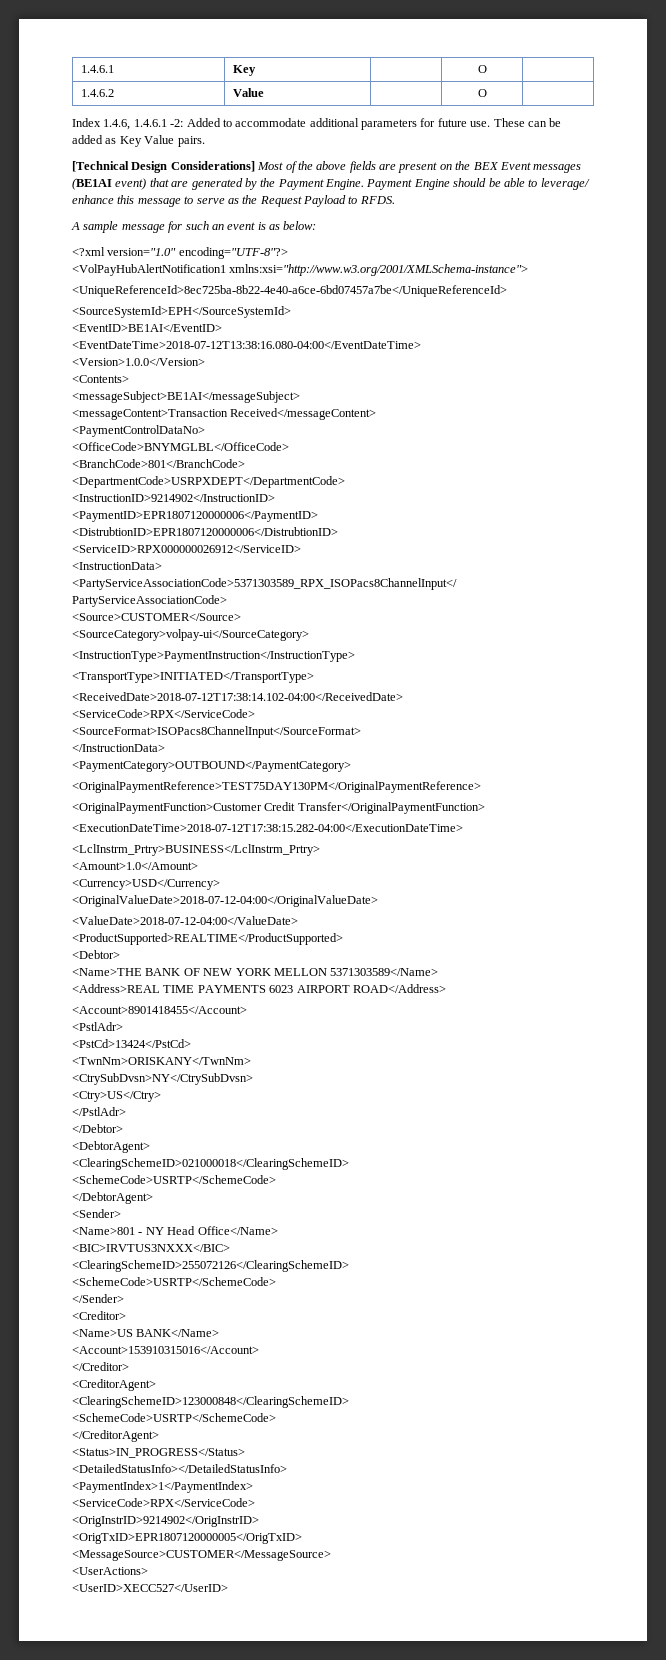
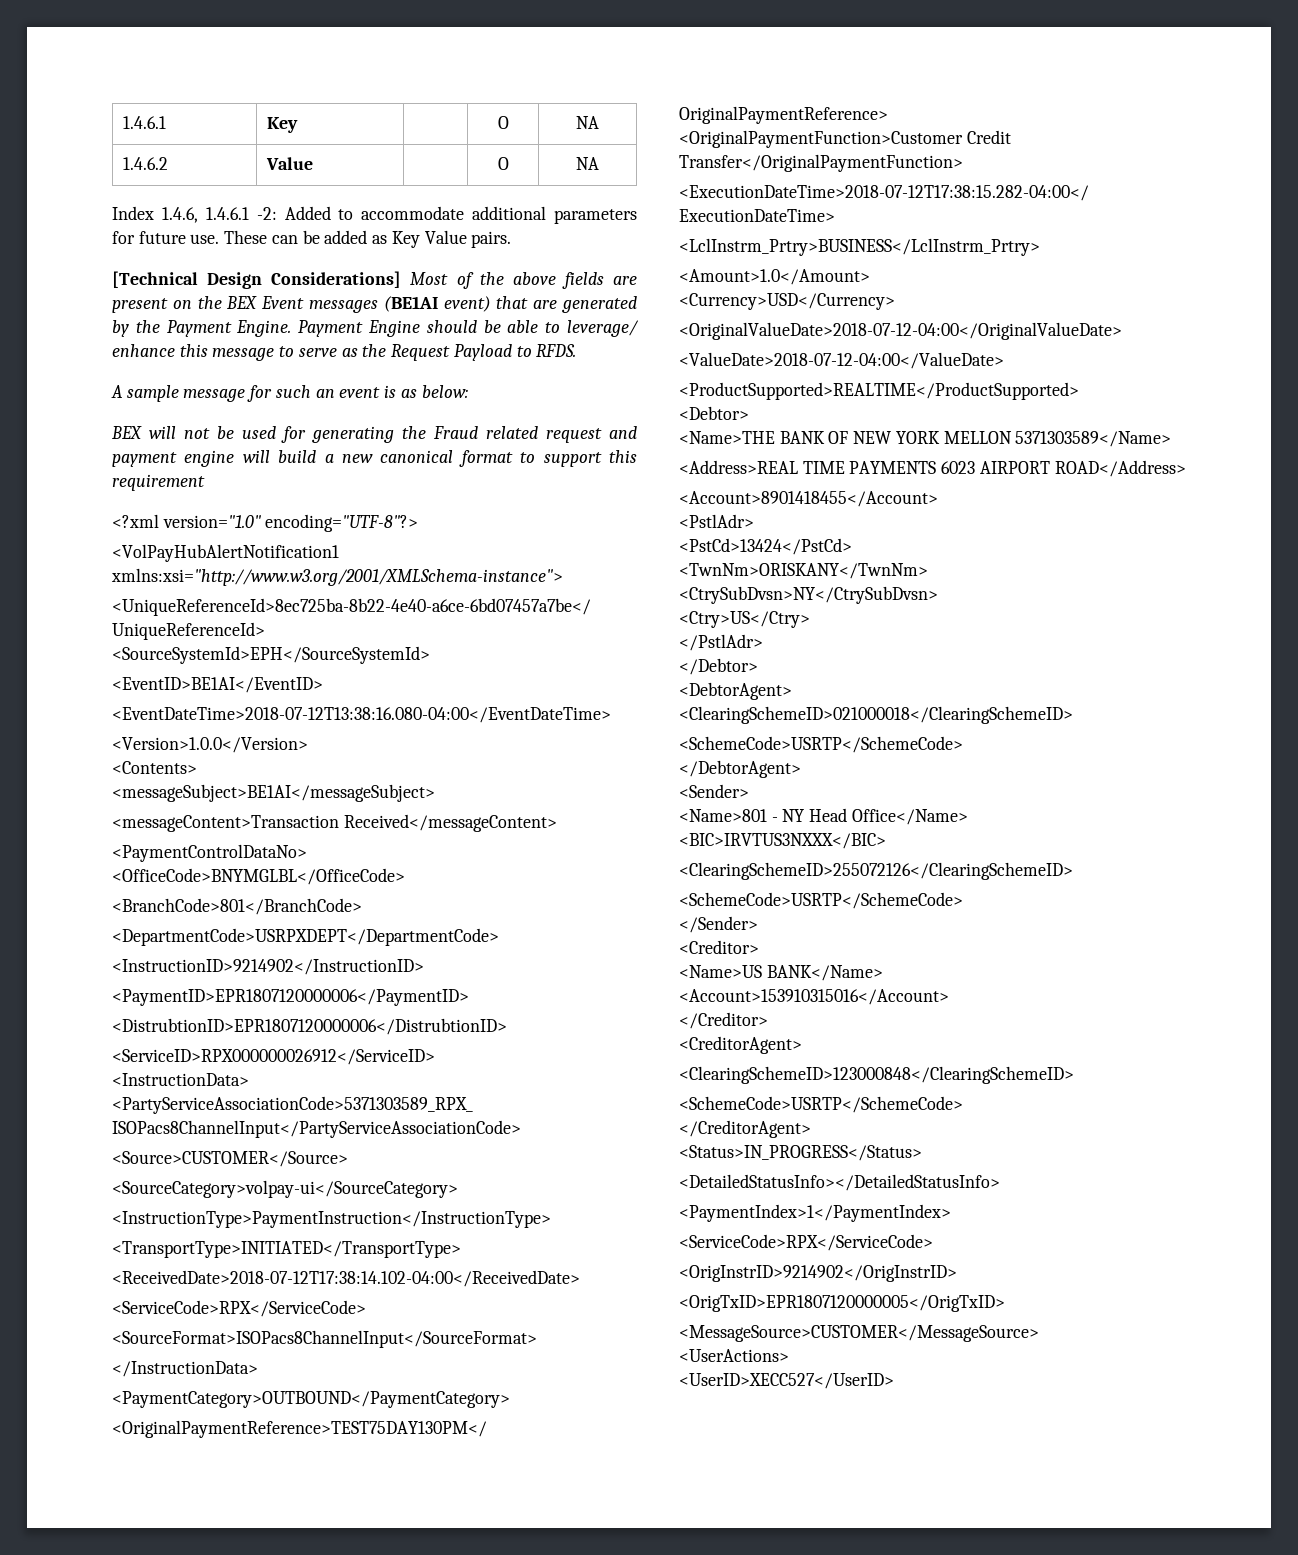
- 1.4.6.1 | Key | | O |
+ 1.4.6.1 | Key | | O | NA
- 1.4.6.2 | Value | | O |
+ 1.4.6.2 | Value | | O | NA
+ BEX will not be used for generating the Fraud related request and payment engine will build a new canonical format to support this requirement

